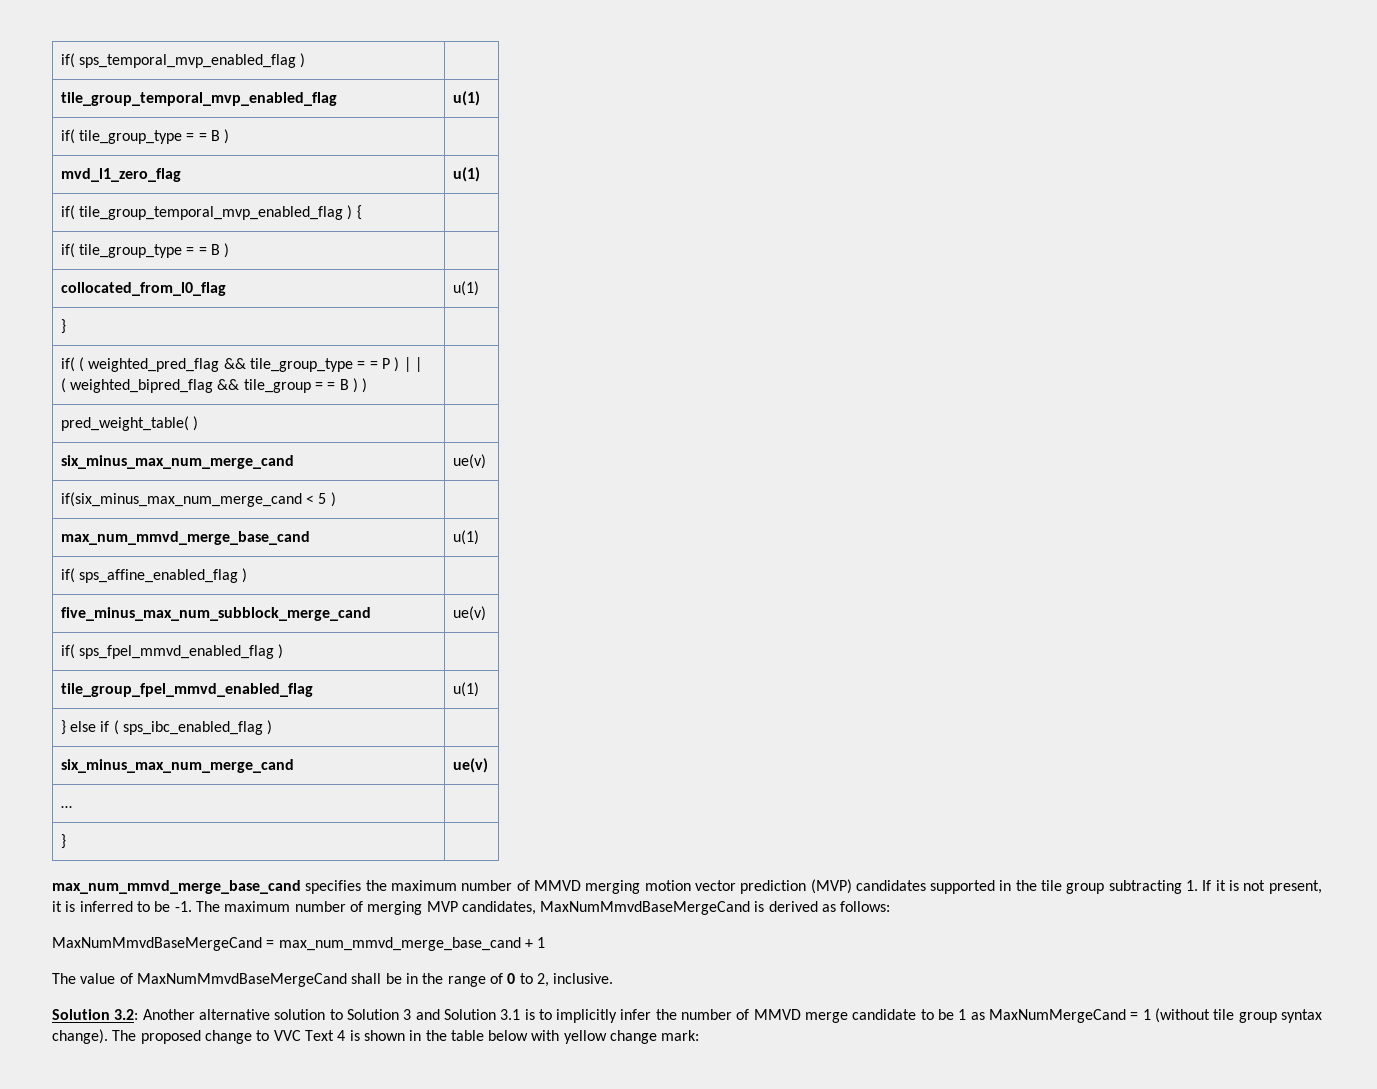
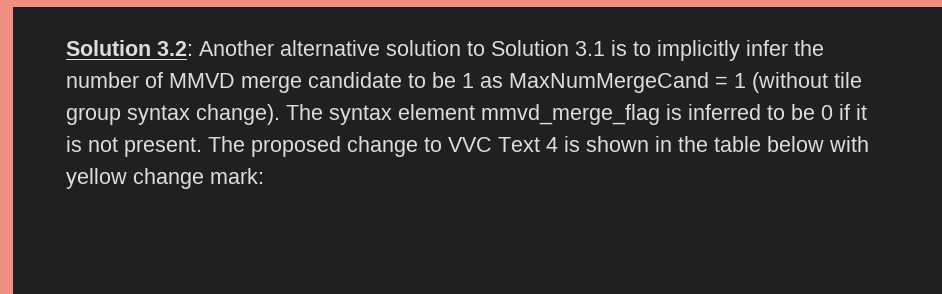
- if( sps_temporal_mvp_enabled_flag ) |
- tile_group_temporal_mvp_enabled_flag | u(1)
- if( tile_group_type = = B ) |
- mvd_l1_zero_flag | u(1)
- if( tile_group_temporal_mvp_enabled_flag ) { |
- if( tile_group_type = = B ) |
- collocated_from_l0_flag | u(1)
- } |
- if( ( weighted_pred_flag && tile_group_type = = P ) | |
- ( weighted_bipred_flag && tile_group = = B ) ) |
- pred_weight_table( ) |
- six_minus_max_num_merge_cand | ue(v)
- if(six_minus_max_num_merge_cand < 5 ) |
- max_num_mmvd_merge_base_cand | u(1)
- if( sps_affine_enabled_flag ) |
- five_minus_max_num_subblock_merge_cand | ue(v)
- if( sps_fpel_mmvd_enabled_flag ) |
- tile_group_fpel_mmvd_enabled_flag | u(1)
- } else if ( sps_ibc_enabled_flag ) |
- six_minus_max_num_merge_cand | ue(v)
- … |
- } |
- max_num_mmvd_merge_base_cand specifies the maximum number of MMVD merging motion vector prediction (MVP) candidates supported in the tile group subtracting 1. If it is not present, it is inferred to be -1. The maximum number of merging MVP candidates, MaxNumMmvdBaseMergeCand is derived as follows:
- MaxNumMmvdBaseMergeCand = max_num_mmvd_merge_base_cand + 1
- The value of MaxNumMmvdBaseMergeCand shall be in the range of 0 to 2, inclusive.
- Solution 3.2: Another alternative solution to Solution 3 and Solution 3.1 is to implicitly infer the number of MMVD merge candidate to be 1 as MaxNumMergeCand = 1 (without tile group syntax change).
+ Solution 3.2: Another alternative solution to Solution 3.1 is to implicitly infer the number of MMVD merge candidate to be 1 as MaxNumMergeCand = 1 (without tile group syntax change).
- The proposed change to VVC Text 4 is shown in the table below with yellow change mark:
+ The syntax element mmvd_merge_flag is inferred to be 0 if it is not present. The proposed change to VVC Text 4 is shown in the table below with yellow change mark:

